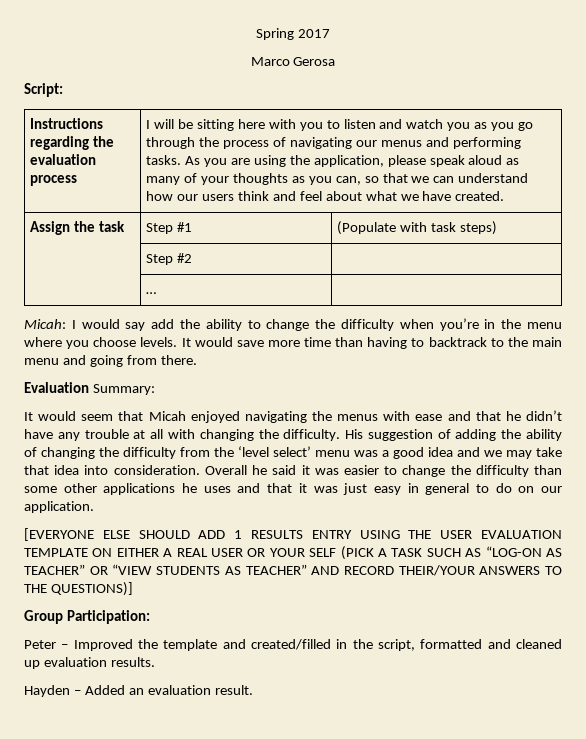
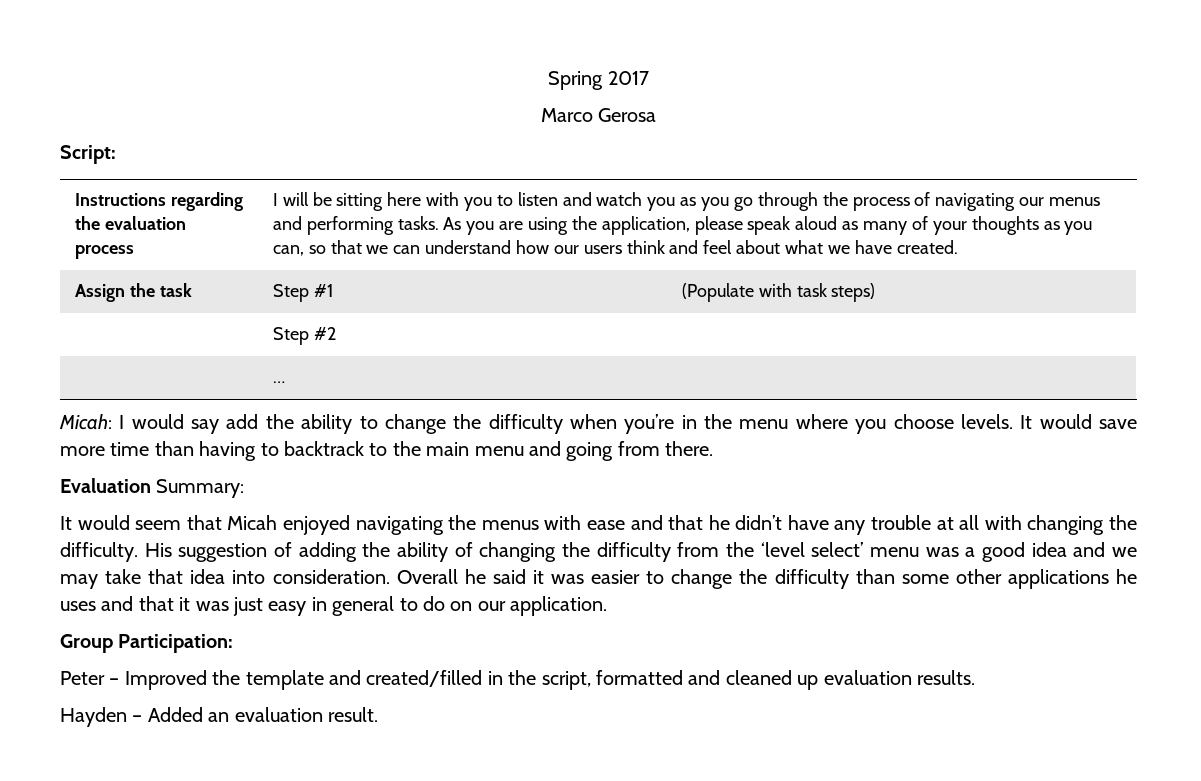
- [EVERYONE ELSE SHOULD ADD 1 RESULTS ENTRY USING THE USER EVALUATION TEMPLATE ON EITHER A REAL USER OR YOUR SELF (PICK A TASK SUCH AS “LOG-ON AS TEACHER” OR “VIEW STUDENTS AS TEACHER” AND RECORD THEIR/YOUR ANSWERS TO THE QUESTIONS)]

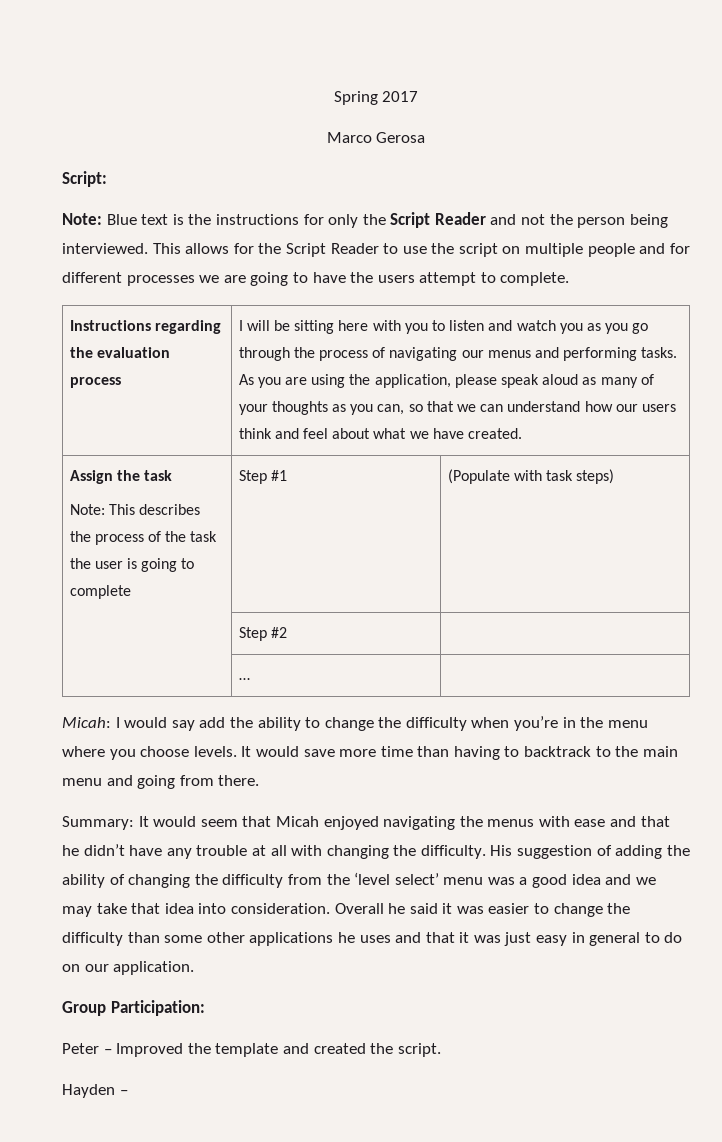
+ Note: Blue text is the instructions for only the Script Reader and not the person being interviewed. This allows for the Script Reader to use the script on multiple people and for different processes we are going to have the users attempt to complete.
- Assign the task | Step #1 | (Populate with task steps)
+ Assign the task
+ Note: This describes the process of the task the user is going to complete | Step #1 | (Populate with task steps)
- Evaluation Summary:
- It would seem that Micah enjoyed navigating the menus with ease and that he didn’t have any trouble at all with changing the difficulty.
+ Summary: It would seem that Micah enjoyed navigating the menus with ease and that he didn’t have any trouble at all with changing the difficulty.
- Peter – Improved the template and created/filled in the script, formatted and cleaned up evaluation results.
- Hayden – Added an evaluation result.
+ Peter – Improved the template and created the script.
+ Hayden –

